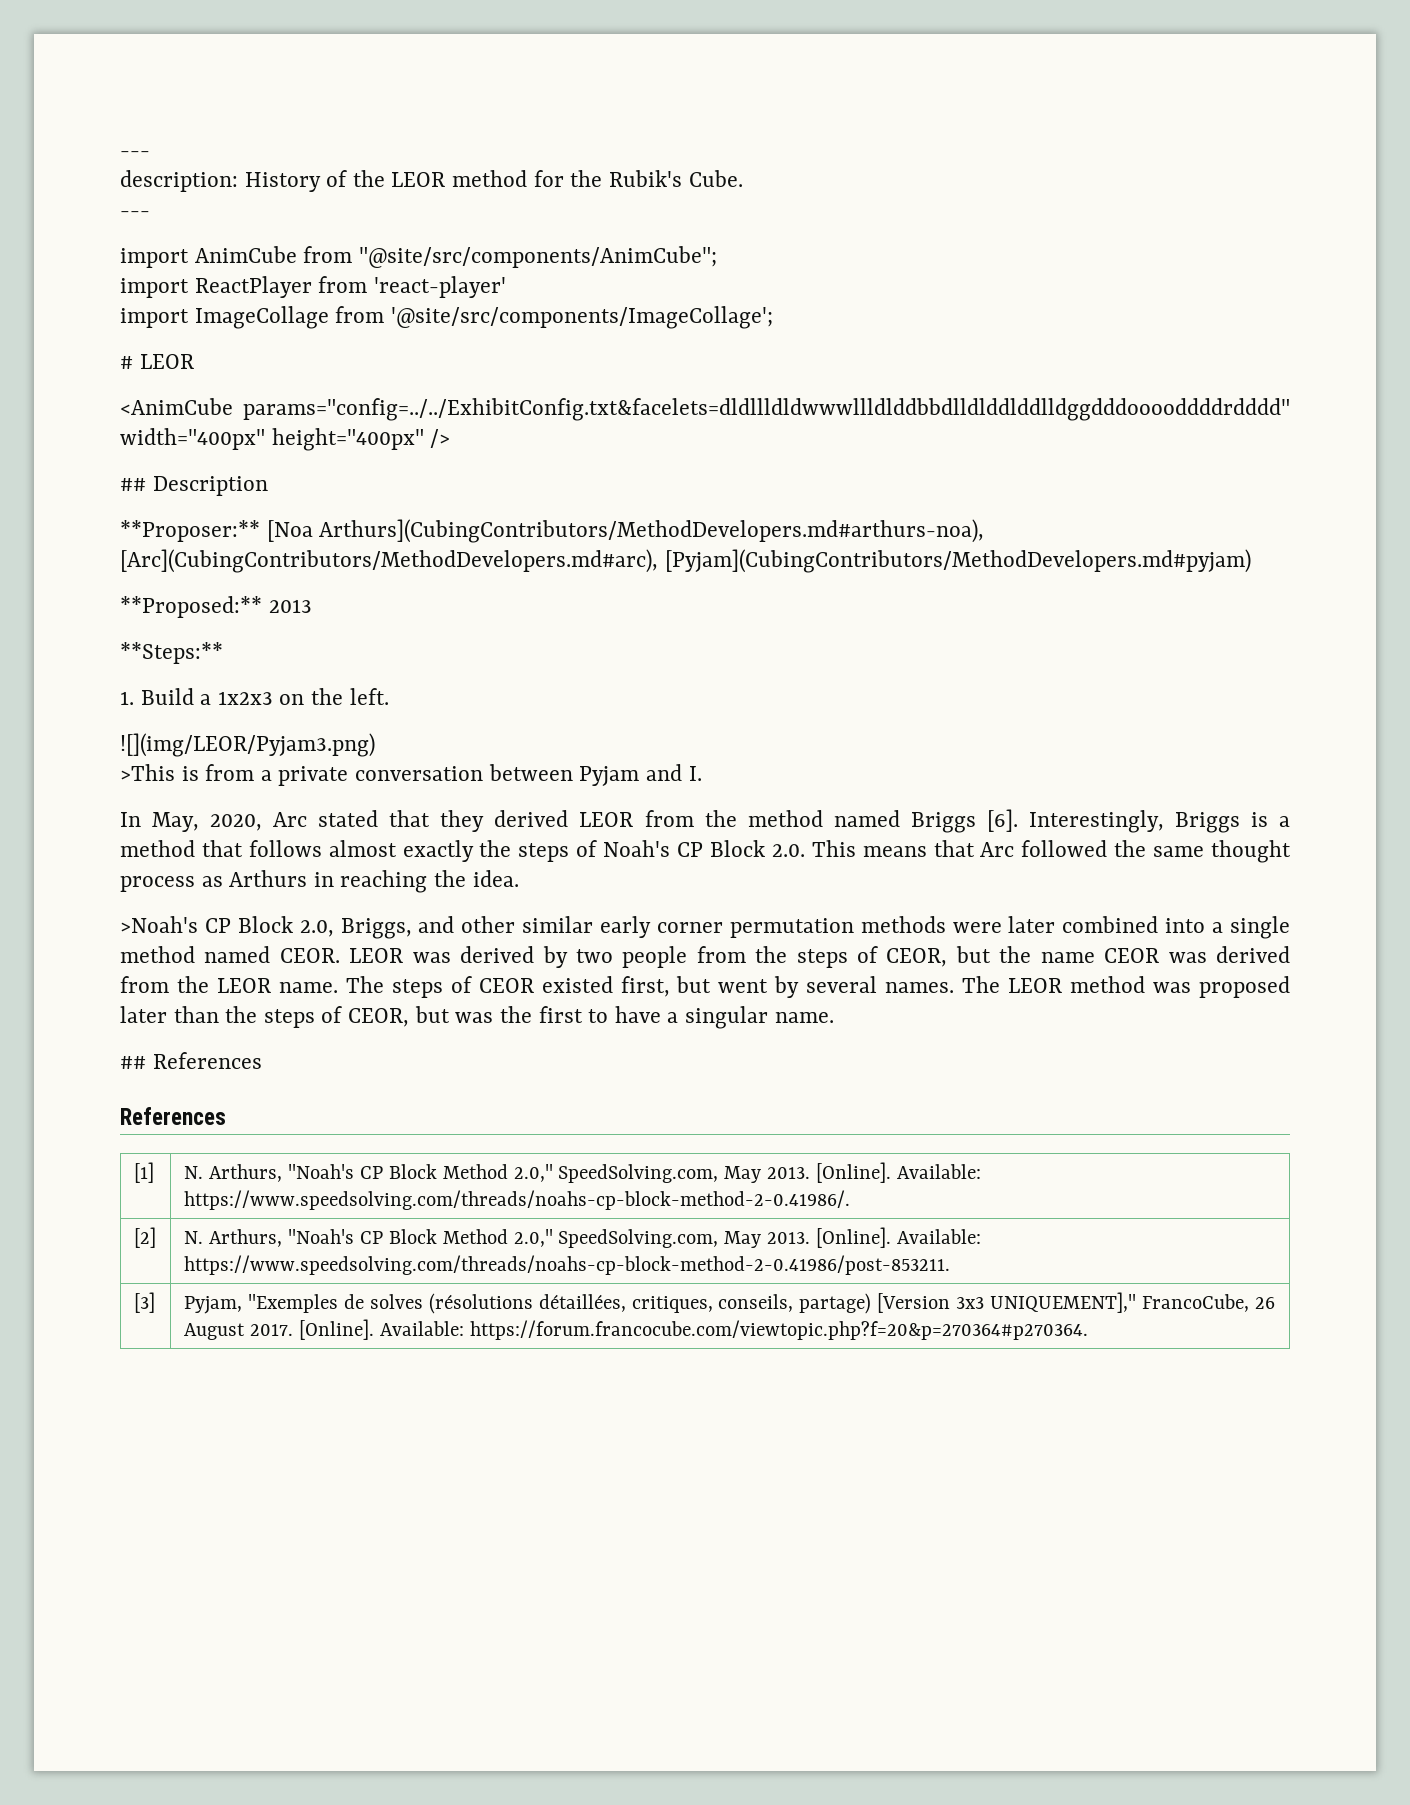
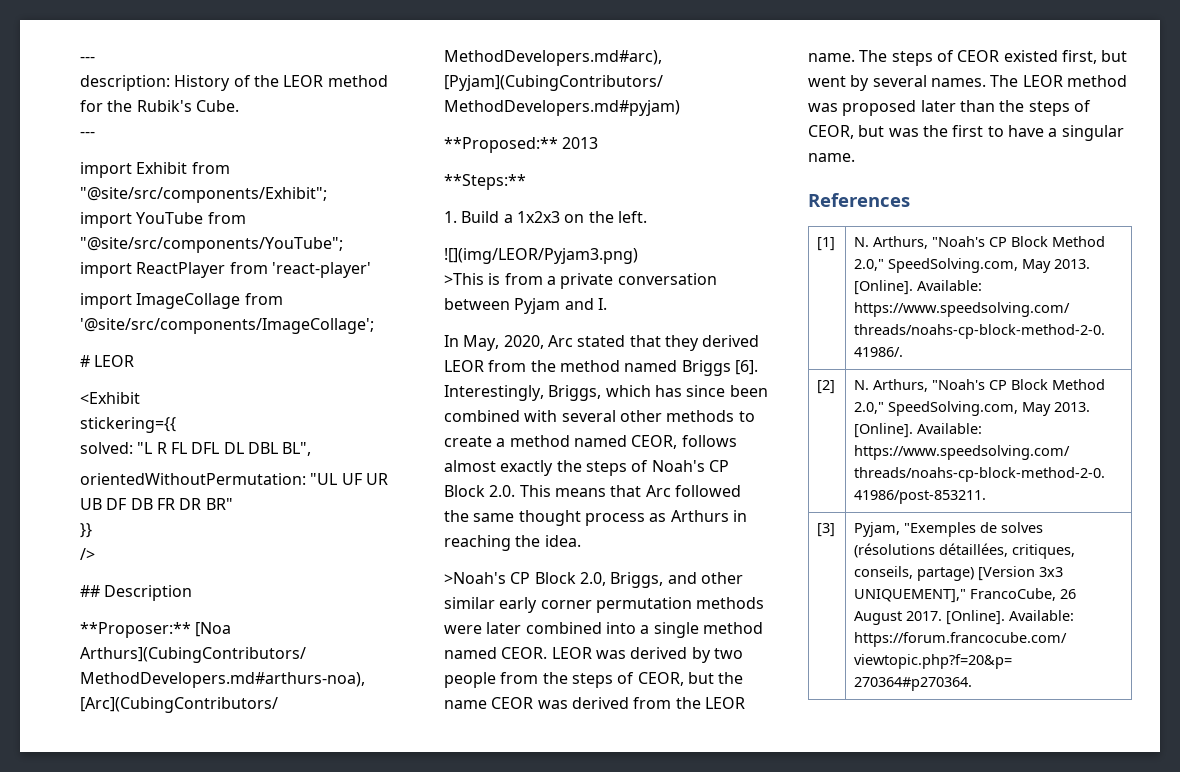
- import AnimCube from "@site/src/components/AnimCube";
+ import Exhibit from "@site/src/components/Exhibit";
+ import YouTube from "@site/src/components/YouTube";
- <AnimCube params="config=../../ExhibitConfig.txt&facelets=dldllldldwwwllldlddbbdlldlddlddlldggdddooooddddrdddd" width="400px" height="400px" />
+ <Exhibit
+ stickering={{
+ solved: "L R FL DFL DL DBL BL",
+ orientedWithoutPermutation: "UL UF UR UB DF DB FR DR BR"
+ }}
+ />
- Interestingly, Briggs is a method that follows almost exactly the steps of Noah's CP Block 2.0. This means that Arc followed the same thought process as Arthurs in reaching the idea.
+ Interestingly, Briggs, which has since been combined with several other methods to create a method named CEOR, follows almost exactly the steps of Noah's CP Block 2.0. This means that Arc followed the same thought process as Arthurs in reaching the idea.
- ## References

